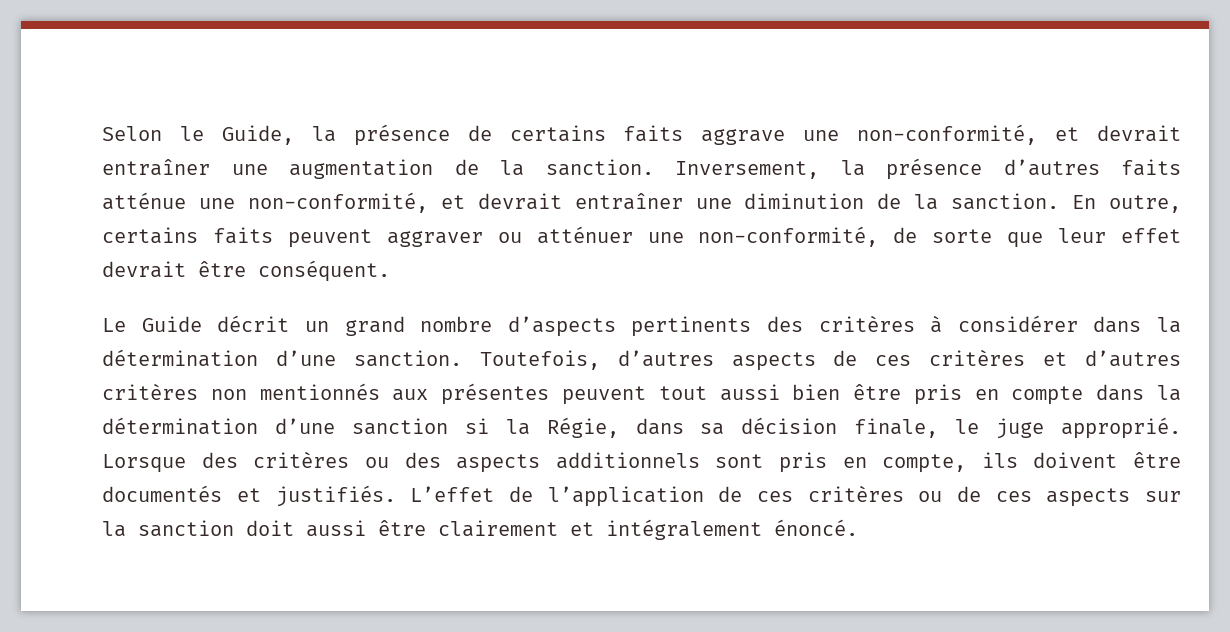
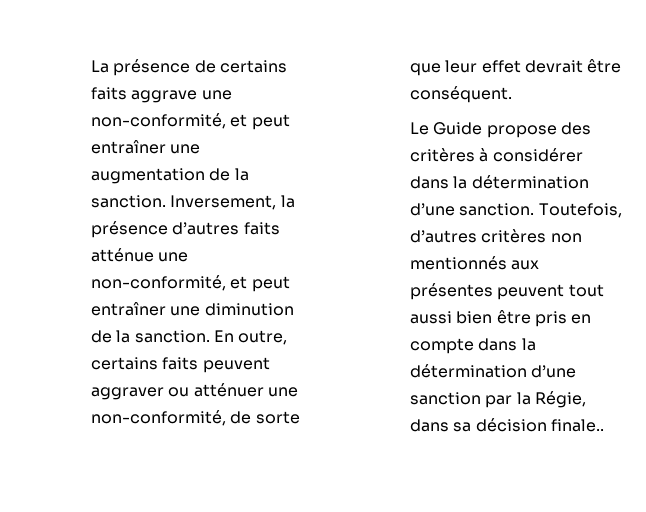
- Selon le Guide, la présence de certains faits aggrave une non-conformité, et devrait entraîner une augmentation de la sanction.
+ La présence de certains faits aggrave une non-conformité, et peut entraîner une augmentation de la sanction.
- Inversement, la présence d’autres faits atténue une non-conformité, et devrait entraîner une diminution de la sanction.
+ Inversement, la présence d’autres faits atténue une non-conformité, et peut entraîner une diminution de la sanction.
- Le Guide décrit un grand nombre d’aspects pertinents des critères à considérer dans la détermination d’une sanction.
+ Le Guide propose des critères à considérer dans la détermination d’une sanction.
- Toutefois, d’autres aspects de ces critères et d’autres critères non mentionnés aux présentes peuvent tout aussi bien être pris en compte dans la détermination d’une sanction si la Régie, dans sa décision finale, le juge approprié. Lorsque des critères ou des aspects additionnels sont pris en compte, ils doivent être documentés et justifiés. L’effet de l’application de ces critères ou de ces aspects sur la sanction doit aussi être clairement et intégralement énoncé.
+ Toutefois, d’autres critères non mentionnés aux présentes peuvent tout aussi bien être pris en compte dans la détermination d’une sanction par la Régie, dans sa décision finale..

